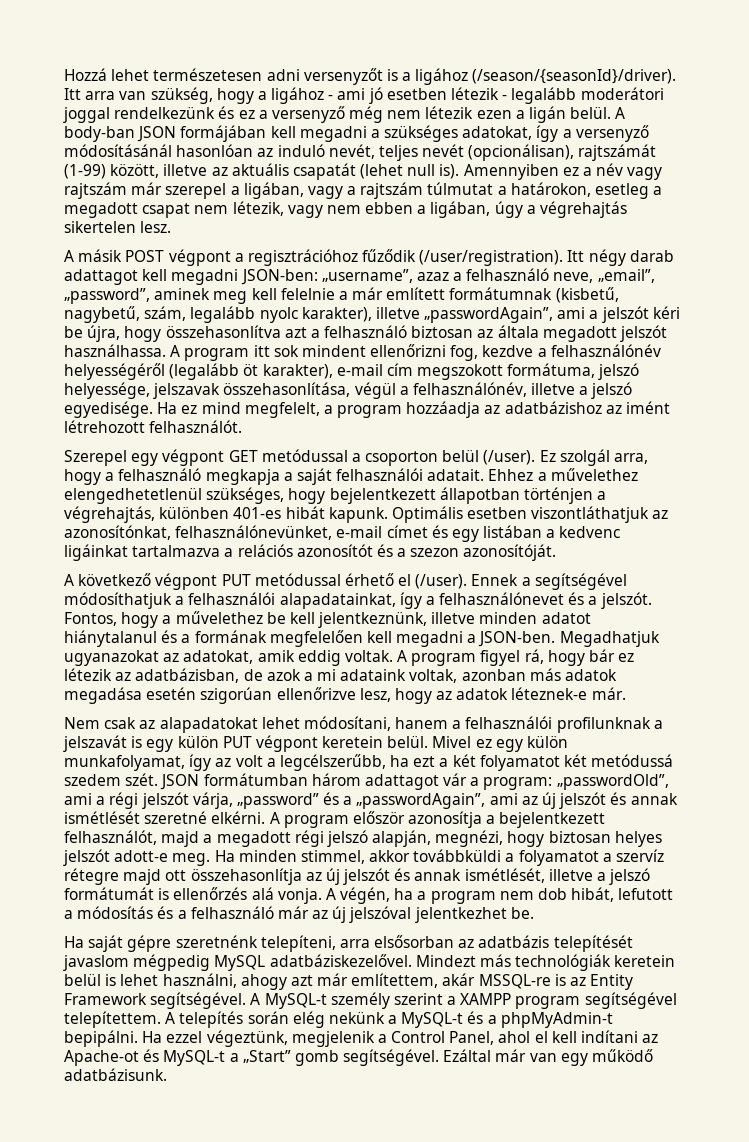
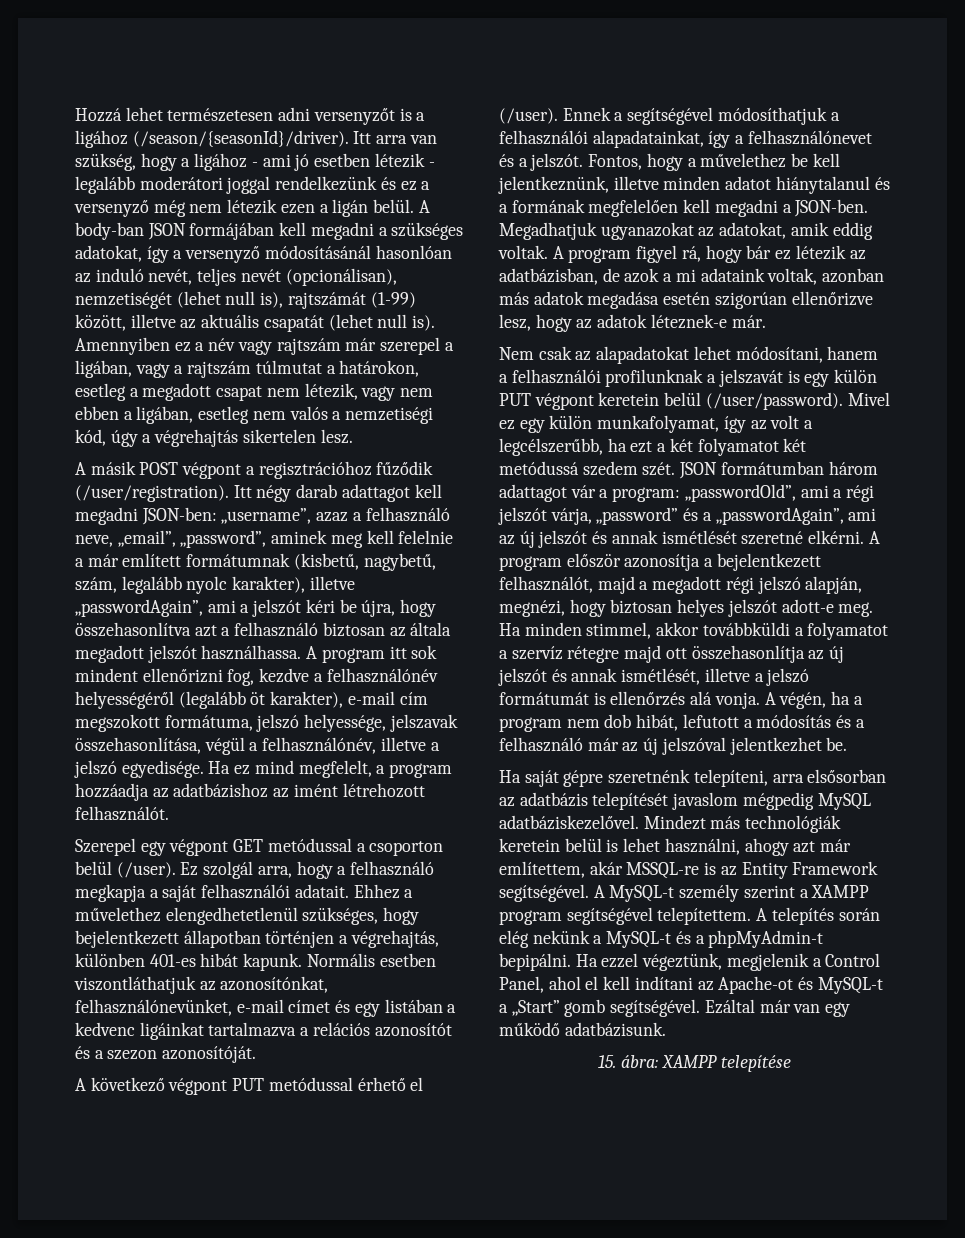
- A body-ban JSON formájában kell megadni a szükséges adatokat, így a versenyző módosításánál hasonlóan az induló nevét, teljes nevét (opcionálisan), rajtszámát (1-99) között, illetve az aktuális csapatát (lehet null is).
+ A body-ban JSON formájában kell megadni a szükséges adatokat, így a versenyző módosításánál hasonlóan az induló nevét, teljes nevét (opcionálisan), nemzetiségét (lehet null is), rajtszámát (1-99) között, illetve az aktuális csapatát (lehet null is).
- Amennyiben ez a név vagy rajtszám már szerepel a ligában, vagy a rajtszám túlmutat a határokon, esetleg a megadott csapat nem létezik, vagy nem ebben a ligában, úgy a végrehajtás sikertelen lesz.
+ Amennyiben ez a név vagy rajtszám már szerepel a ligában, vagy a rajtszám túlmutat a határokon, esetleg a megadott csapat nem létezik, vagy nem ebben a ligában, esetleg nem valós a nemzetiségi kód, úgy a végrehajtás sikertelen lesz.
- Optimális esetben viszontláthatjuk az azonosítónkat, felhasználónevünket, e-mail címet és egy listában a kedvenc ligáinkat tartalmazva a relációs azonosítót és a szezon azonosítóját.
+ Normális esetben viszontláthatjuk az azonosítónkat, felhasználónevünket, e-mail címet és egy listában a kedvenc ligáinkat tartalmazva a relációs azonosítót és a szezon azonosítóját.
- Nem csak az alapadatokat lehet módosítani, hanem a felhasználói profilunknak a jelszavát is egy külön PUT végpont keretein belül.
+ Nem csak az alapadatokat lehet módosítani, hanem a felhasználói profilunknak a jelszavát is egy külön PUT végpont keretein belül (/user/password).
+ 15. ábra: XAMPP telepítése

